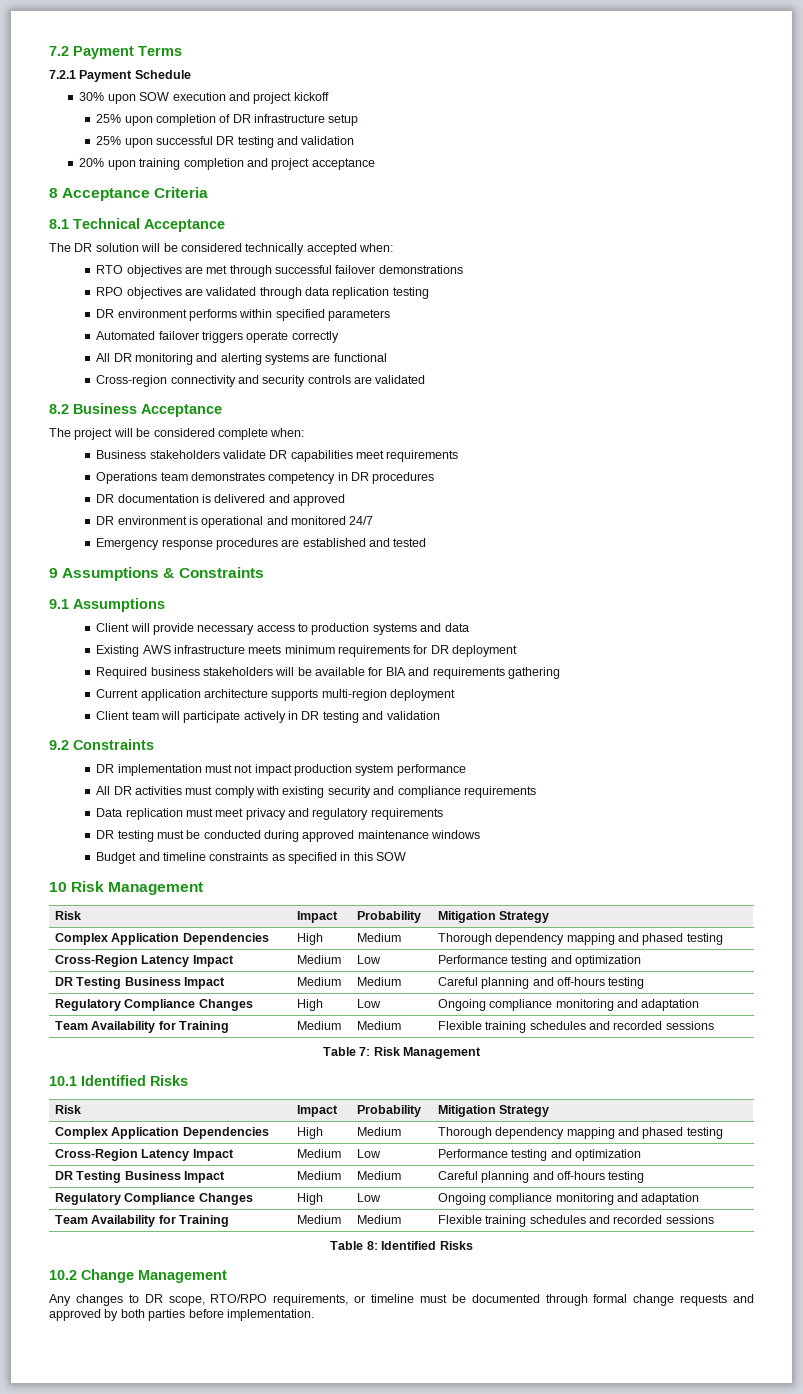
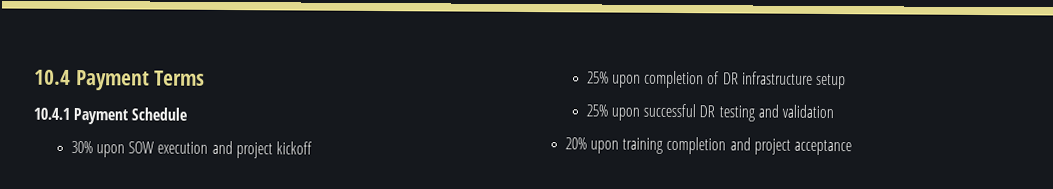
- 7.2 Payment Terms
+ 10.4 Payment Terms
- 7.2.1 Payment Schedule
+ 10.4.1 Payment Schedule
- 8 Acceptance Criteria
- 8.1 Technical Acceptance
- The DR solution will be considered technically accepted when:
- RTO objectives are met through successful failover demonstrations
- RPO objectives are validated through data replication testing
- DR environment performs within specified parameters
- Automated failover triggers operate correctly
- All DR monitoring and alerting systems are functional
- Cross-region connectivity and security controls are validated
- 8.2 Business Acceptance
- The project will be considered complete when:
- Business stakeholders validate DR capabilities meet requirements
- Operations team demonstrates competency in DR procedures
- DR documentation is delivered and approved
- DR environment is operational and monitored 24/7
- Emergency response procedures are established and tested
- 9 Assumptions & Constraints
- 9.1 Assumptions
- Client will provide necessary access to production systems and data
- Existing AWS infrastructure meets minimum requirements for DR deployment
- Required business stakeholders will be available for BIA and requirements gathering
- Current application architecture supports multi-region deployment
- Client team will participate actively in DR testing and validation
- 9.2 Constraints
- DR implementation must not impact production system performance
- All DR activities must comply with existing security and compliance requirements
- Data replication must meet privacy and regulatory requirements
- DR testing must be conducted during approved maintenance windows
- Budget and timeline constraints as specified in this SOW
- 10 Risk Management
- Risk | Impact | Probability | Mitigation Strategy
- Complex Application Dependencies | High | Medium | Thorough dependency mapping and phased testing
- Cross-Region Latency Impact | Medium | Low | Performance testing and optimization
- DR Testing Business Impact | Medium | Medium | Careful planning and off-hours testing
- Regulatory Compliance Changes | High | Low | Ongoing compliance monitoring and adaptation
- Team Availability for Training | Medium | Medium | Flexible training schedules and recorded sessions
- Table 7: Risk Management
- 10.1 Identified Risks
- Risk | Impact | Probability | Mitigation Strategy
- Complex Application Dependencies | High | Medium | Thorough dependency mapping and phased testing
- Cross-Region Latency Impact | Medium | Low | Performance testing and optimization
- DR Testing Business Impact | Medium | Medium | Careful planning and off-hours testing
- Regulatory Compliance Changes | High | Low | Ongoing compliance monitoring and adaptation
- Team Availability for Training | Medium | Medium | Flexible training schedules and recorded sessions
- Table 8: Identified Risks
- 10.2 Change Management
- Any changes to DR scope, RTO/RPO requirements, or timeline must be documented through formal change requests and approved by both parties before implementation.

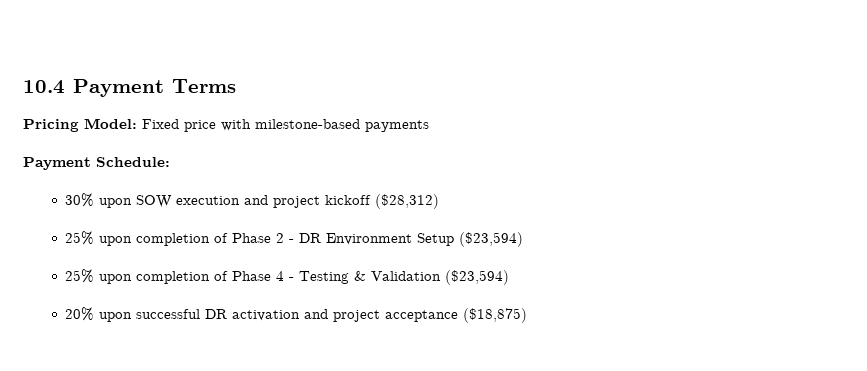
- 10.4.1 Payment Schedule
+ Pricing Model: Fixed price with milestone-based payments
+ Payment Schedule:
- 30% upon SOW execution and project kickoff
- 25% upon completion of DR infrastructure setup
- 25% upon successful DR testing and validation
+ 30% upon SOW execution and project kickoff ($28,312)
+ 25% upon completion of Phase 2 - DR Environment Setup ($23,594)
+ 25% upon completion of Phase 4 - Testing & Validation ($23,594)
- 20% upon training completion and project acceptance
+ 20% upon successful DR activation and project acceptance ($18,875)

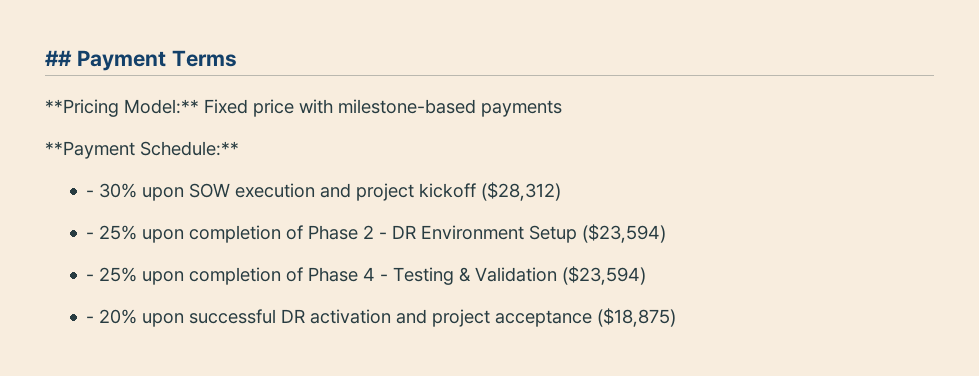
- 10.4 Payment Terms
+ ## Payment Terms
- Pricing Model: Fixed price with milestone-based payments
+ **Pricing Model:** Fixed price with milestone-based payments
- Payment Schedule:
- 30% upon SOW execution and project kickoff ($28,312)
+ **Payment Schedule:**
+ - 30% upon SOW execution and project kickoff ($28,312)
- 25% upon completion of Phase 2 - DR Environment Setup ($23,594)
+ - 25% upon completion of Phase 2 - DR Environment Setup ($23,594)
- 25% upon completion of Phase 4 - Testing & Validation ($23,594)
+ - 25% upon completion of Phase 4 - Testing & Validation ($23,594)
- 20% upon successful DR activation and project acceptance ($18,875)
+ - 20% upon successful DR activation and project acceptance ($18,875)

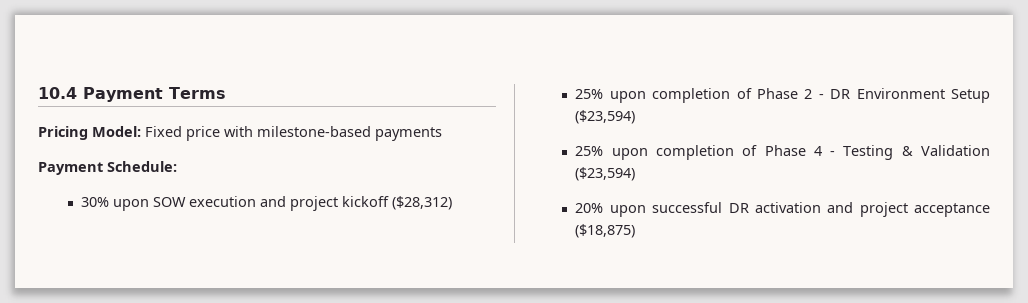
- ## Payment Terms
+ 10.4 Payment Terms
- **Pricing Model:** Fixed price with milestone-based payments
+ Pricing Model: Fixed price with milestone-based payments
- **Payment Schedule:**
- - 30% upon SOW execution and project kickoff ($28,312)
+ Payment Schedule:
+ 30% upon SOW execution and project kickoff ($28,312)
- - 25% upon completion of Phase 2 - DR Environment Setup ($23,594)
+ 25% upon completion of Phase 2 - DR Environment Setup ($23,594)
- - 25% upon completion of Phase 4 - Testing & Validation ($23,594)
+ 25% upon completion of Phase 4 - Testing & Validation ($23,594)
- - 20% upon successful DR activation and project acceptance ($18,875)
+ 20% upon successful DR activation and project acceptance ($18,875)

